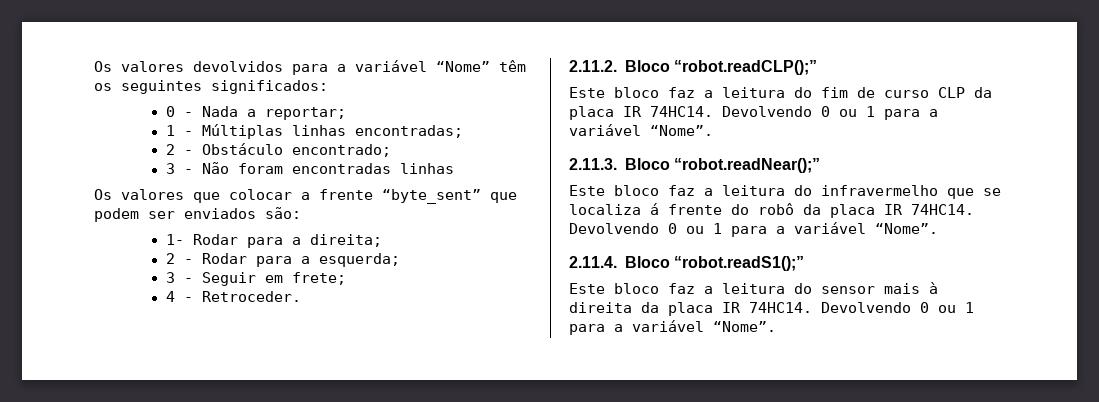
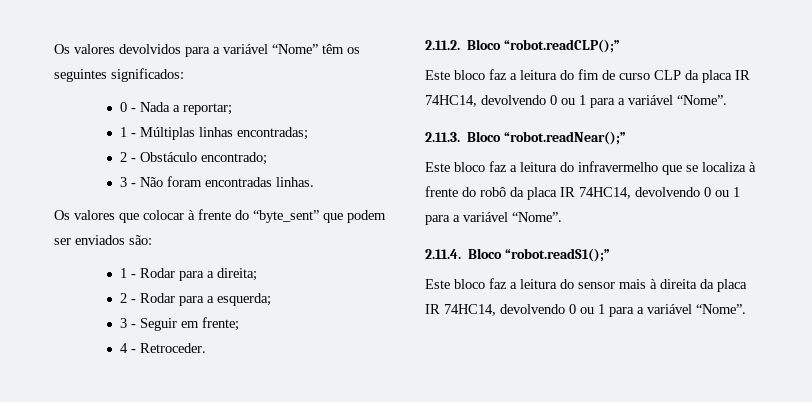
- 3 - Não foram encontradas linhas
+ 3 - Não foram encontradas linhas.
- Os valores que colocar a frente “byte_sent” que podem ser enviados são:
+ Os valores que colocar à frente do “byte_sent” que podem ser enviados são:
- 1- Rodar para a direita;
+ 1 - Rodar para a direita;
- 3 - Seguir em frete;
+ 3 - Seguir em frente;
- Este bloco faz a leitura do fim de curso CLP da placa IR 74HC14. Devolvendo 0 ou 1 para a variável “Nome”.
+ Este bloco faz a leitura do fim de curso CLP da placa IR 74HC14, devolvendo 0 ou 1 para a variável “Nome”.
- Este bloco faz a leitura do infravermelho que se localiza á frente do robô da placa IR 74HC14. Devolvendo 0 ou 1 para a variável “Nome”.
+ Este bloco faz a leitura do infravermelho que se localiza à frente do robô da placa IR 74HC14, devolvendo 0 ou 1 para a variável “Nome”.
- Este bloco faz a leitura do sensor mais à direita da placa IR 74HC14. Devolvendo 0 ou 1 para a variável “Nome”.
+ Este bloco faz a leitura do sensor mais à direita da placa IR 74HC14, devolvendo 0 ou 1 para a variável “Nome”.

